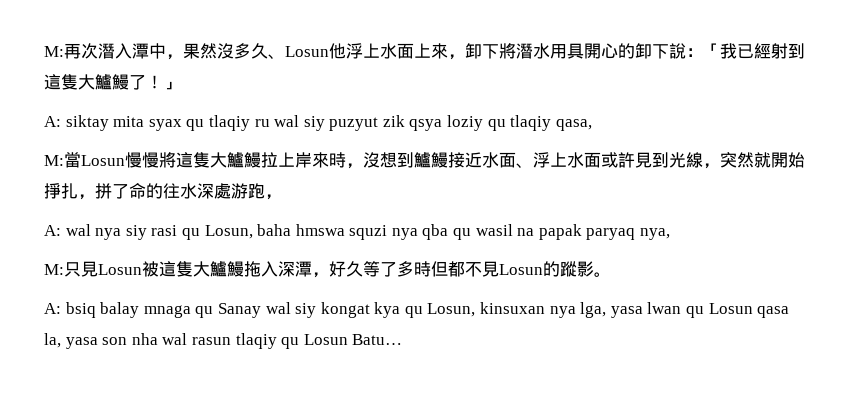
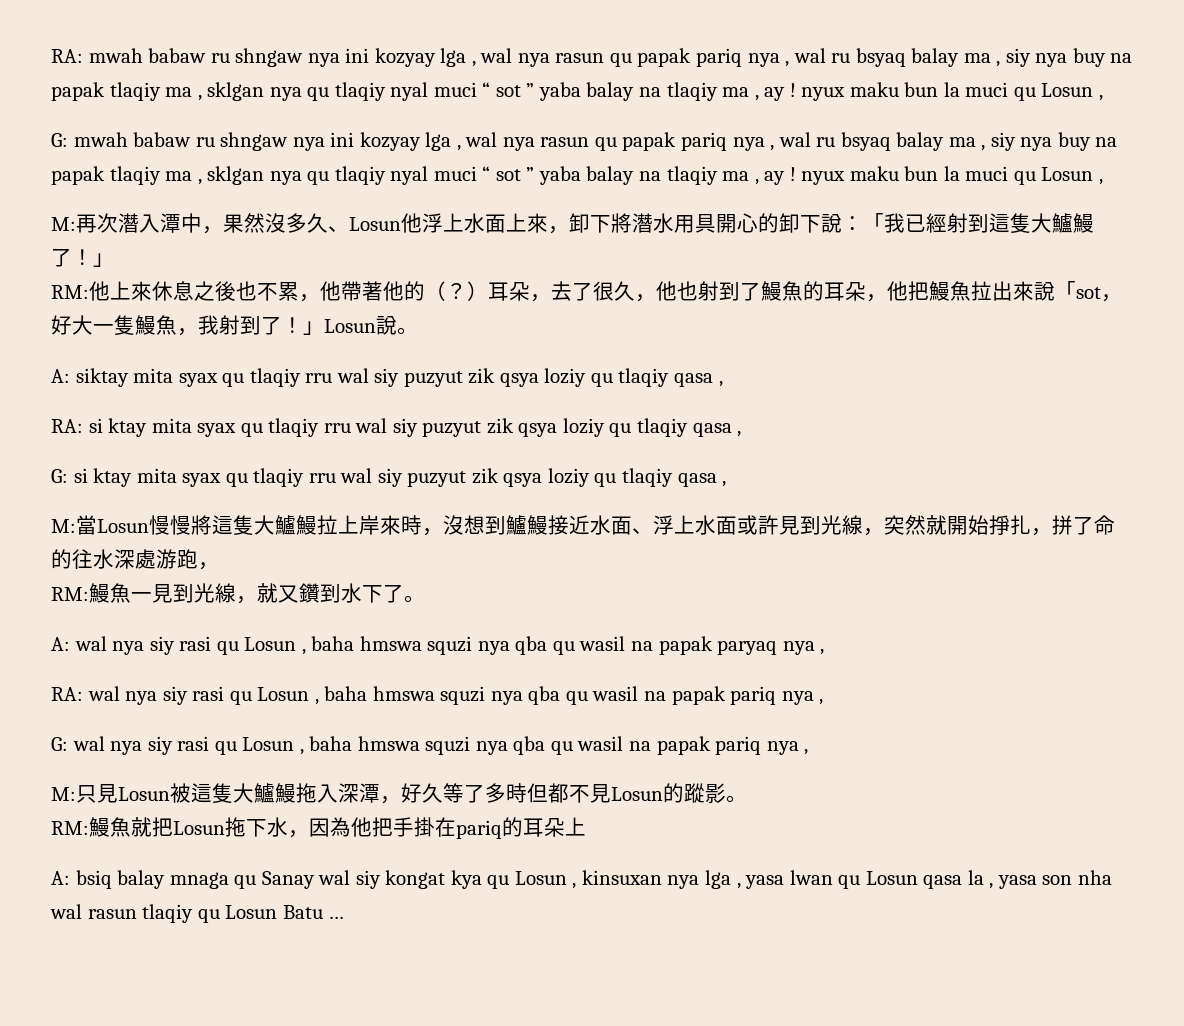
+ RA: mwah babaw ru shngaw nya ini kozyay lga , wal nya rasun qu papak pariq nya , wal ru bsyaq balay ma , siy nya buy na papak tlaqiy ma , sklgan nya qu tlaqiy nyal muci “ sot ” yaba balay na tlaqiy ma , ay ! nyux maku bun la muci qu Losun ,
+ G: mwah babaw ru shngaw nya ini kozyay lga , wal nya rasun qu papak pariq nya , wal ru bsyaq balay ma , siy nya buy na papak tlaqiy ma , sklgan nya qu tlaqiy nyal muci “ sot ” yaba balay na tlaqiy ma , ay ! nyux maku bun la muci qu Losun ,
+ RM:他上來休息之後也不累，他帶著他的（？）耳朵，去了很久，他也射到了鰻魚的耳朵，他把鰻魚拉出來說「sot，好大一隻鰻魚，我射到了！」Losun說。
- A: siktay mita syax qu tlaqiy ru wal siy puzyut zik qsya loziy qu tlaqiy qasa,
+ A: siktay mita syax qu tlaqiy rru wal siy puzyut zik qsya loziy qu tlaqiy qasa ,
+ RA: si ktay mita syax qu tlaqiy rru wal siy puzyut zik qsya loziy qu tlaqiy qasa ,
+ G: si ktay mita syax qu tlaqiy rru wal siy puzyut zik qsya loziy qu tlaqiy qasa ,
+ RM:鰻魚一見到光線，就又鑽到水下了。
- A: wal nya siy rasi qu Losun, baha hmswa squzi nya qba qu wasil na papak paryaq nya,
+ A: wal nya siy rasi qu Losun , baha hmswa squzi nya qba qu wasil na papak paryaq nya ,
+ RA: wal nya siy rasi qu Losun , baha hmswa squzi nya qba qu wasil na papak pariq nya ,
+ G: wal nya siy rasi qu Losun , baha hmswa squzi nya qba qu wasil na papak pariq nya ,
+ RM:鰻魚就把Losun拖下水，因為他把手掛在pariq的耳朵上
- A: bsiq balay mnaga qu Sanay wal siy kongat kya qu Losun, kinsuxan nya lga, yasa lwan qu Losun qasa la, yasa son nha wal rasun tlaqiy qu Losun Batu…
+ A: bsiq balay mnaga qu Sanay wal siy kongat kya qu Losun , kinsuxan nya lga , yasa lwan qu Losun qasa la , yasa son nha wal rasun tlaqiy qu Losun Batu …

